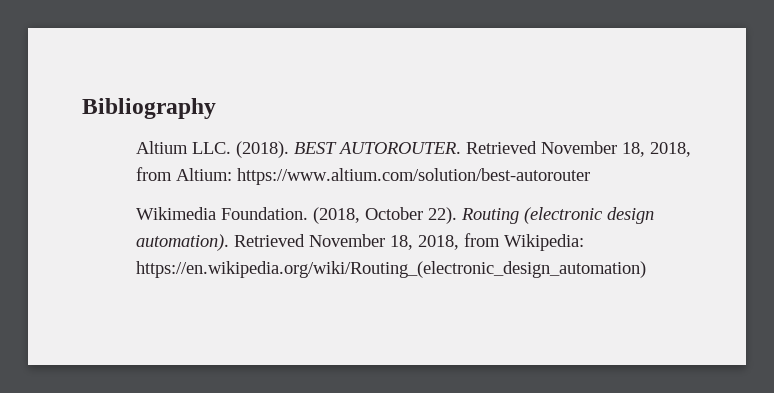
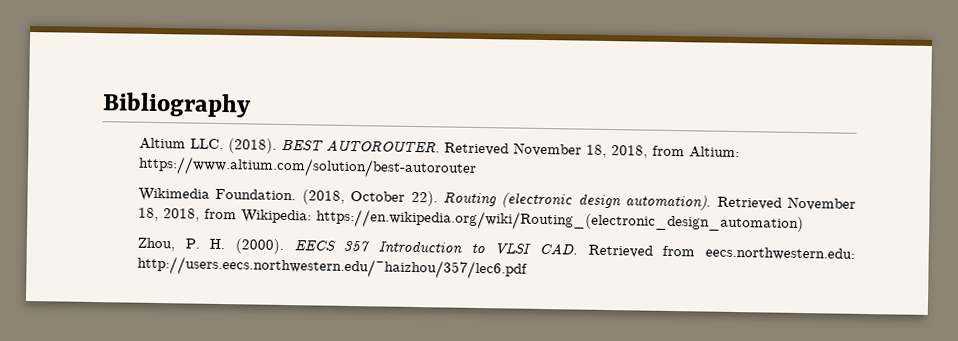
+ Zhou, P. H. (2000). EECS 357 Introduction to VLSI CAD. Retrieved from eecs.northwestern.edu: http://users.eecs.northwestern.edu/~haizhou/357/lec6.pdf

